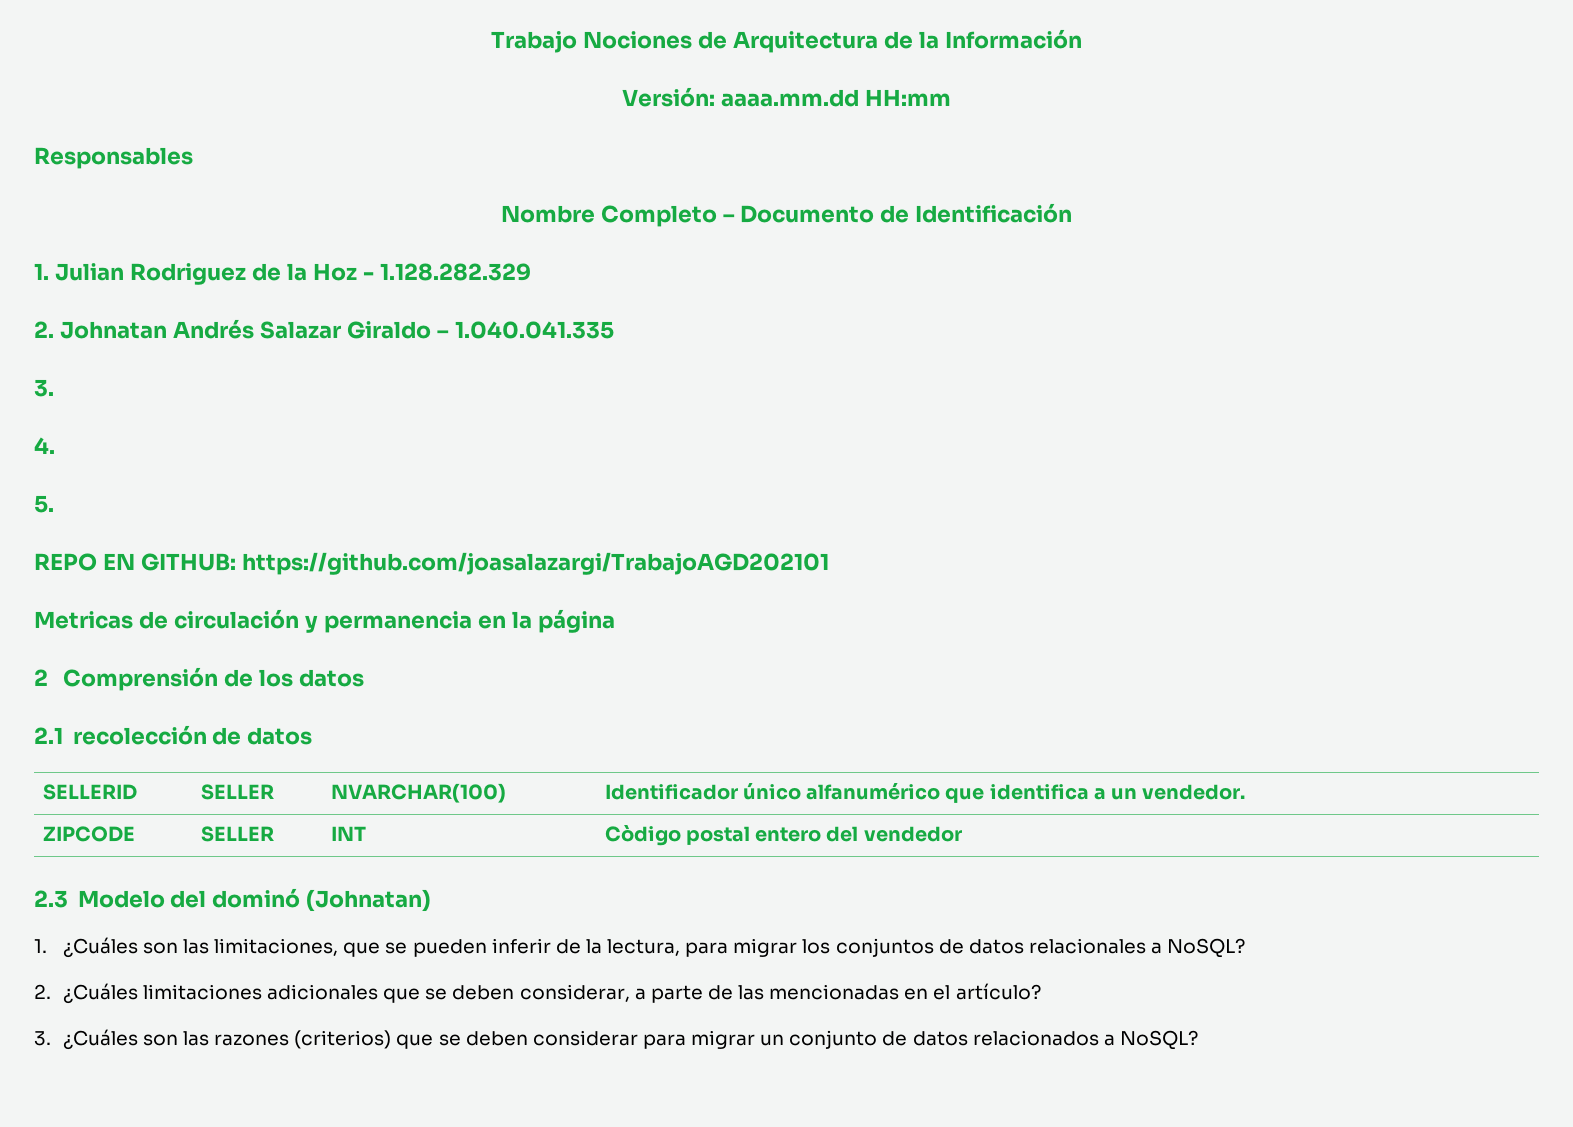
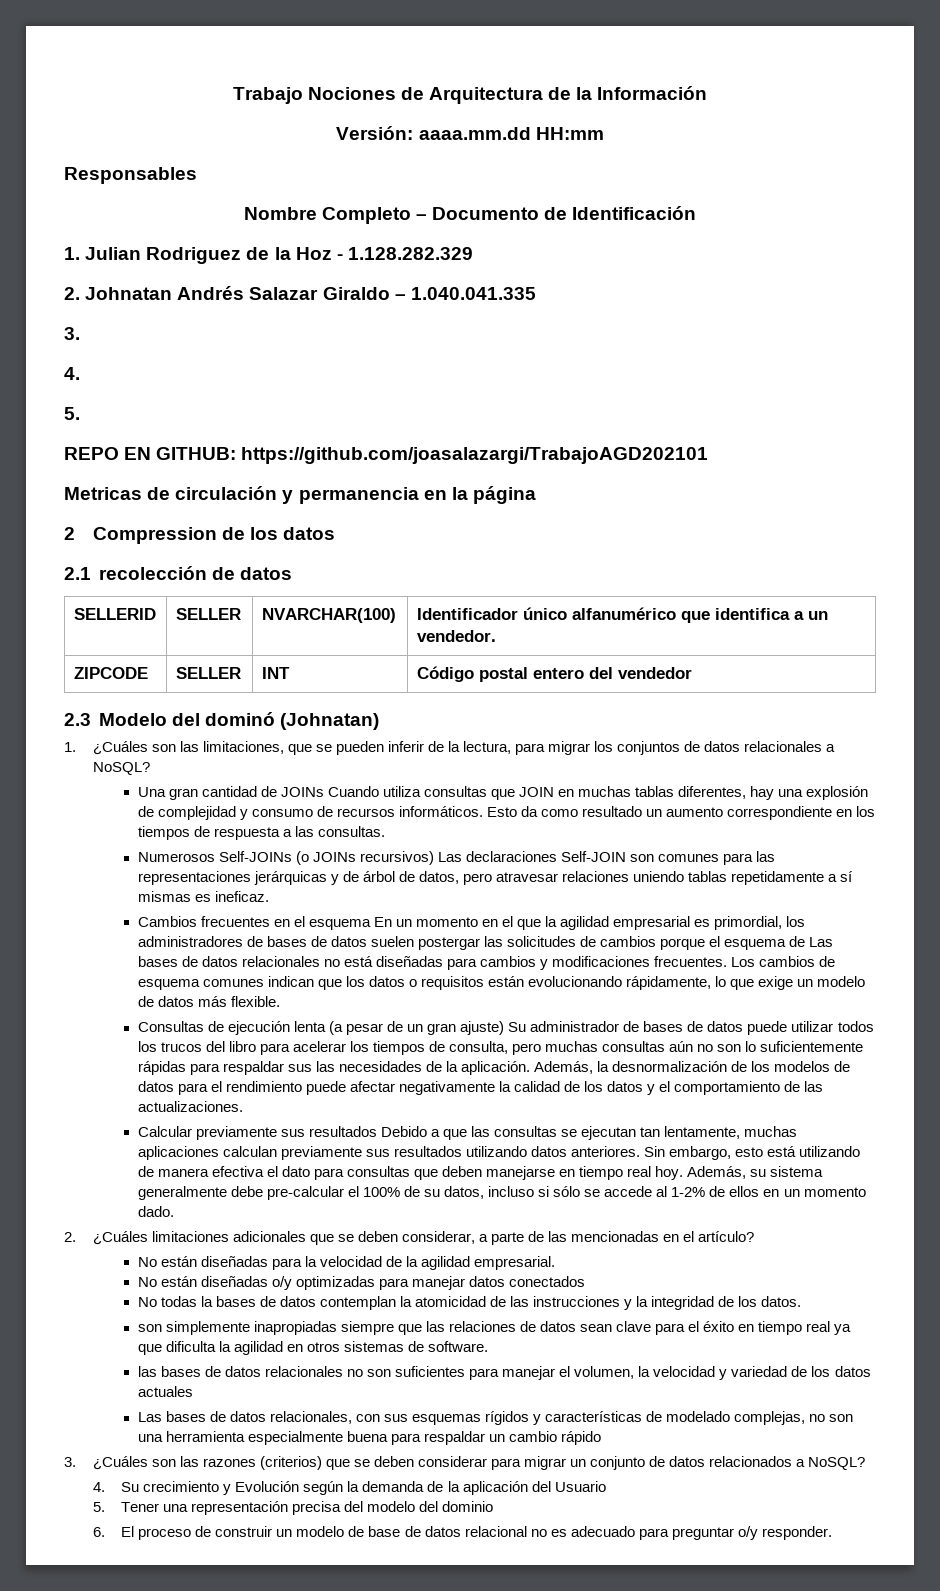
- 2 Comprensión de los datos
+ 2 Compression de los datos
- ZIPCODE | SELLER | INT | Còdigo postal entero del vendedor
+ ZIPCODE | SELLER | INT | Código postal entero del vendedor
+ Una gran cantidad de JOINs Cuando utiliza consultas que JOIN en muchas tablas diferentes, hay una explosión de complejidad y consumo de recursos informáticos. Esto da como resultado un aumento correspondiente en los tiempos de respuesta a las consultas.
+ Numerosos Self-JOINs (o JOINs recursivos) Las declaraciones Self-JOIN son comunes para las representaciones jerárquicas y de árbol de datos, pero atravesar relaciones uniendo tablas repetidamente a sí mismas es ineficaz.
+ Cambios frecuentes en el esquema En un momento en el que la agilidad empresarial es primordial, los administradores de bases de datos suelen postergar las solicitudes de cambios porque el esquema de Las bases de datos relacionales no está diseñadas para cambios y modificaciones frecuentes. Los cambios de esquema comunes indican que los datos o requisitos están evolucionando rápidamente, lo que exige un modelo de datos más flexible.
+ Consultas de ejecución lenta (a pesar de un gran ajuste) Su administrador de bases de datos puede utilizar todos los trucos del libro para acelerar los tiempos de consulta, pero muchas consultas aún no son lo suficientemente rápidas para respaldar sus las necesidades de la aplicación. Además, la desnormalización de los modelos de datos para el rendimiento puede afectar negativamente la calidad de los datos y el comportamiento de las actualizaciones.
+ Calcular previamente sus resultados Debido a que las consultas se ejecutan tan lentamente, muchas aplicaciones calculan previamente sus resultados utilizando datos anteriores. Sin embargo, esto está utilizando de manera efectiva el dato para consultas que deben manejarse en tiempo real hoy. Además, su sistema generalmente debe pre-calcular el 100% de su datos, incluso si sólo se accede al 1-2% de ellos en un momento dado.
+ No están diseñadas para la velocidad de la agilidad empresarial.
+ No están diseñadas o/y optimizadas para manejar datos conectados
+ No todas la bases de datos contemplan la atomicidad de las instrucciones y la integridad de los datos.
+ son simplemente inapropiadas siempre que las relaciones de datos sean clave para el éxito en tiempo real ya que dificulta la agilidad en otros sistemas de software.
+ las bases de datos relacionales no son suficientes para manejar el volumen, la velocidad y variedad de los datos actuales
+ Las bases de datos relacionales, con sus esquemas rígidos y características de modelado complejas, no son una herramienta especialmente buena para respaldar un cambio rápido
+ 4. Su crecimiento y Evolución según la demanda de la aplicación del Usuario
+ 5. Tener una representación precisa del modelo del dominio
+ 6. El proceso de construir un modelo de base de datos relacional no es adecuado para preguntar o/y responder.

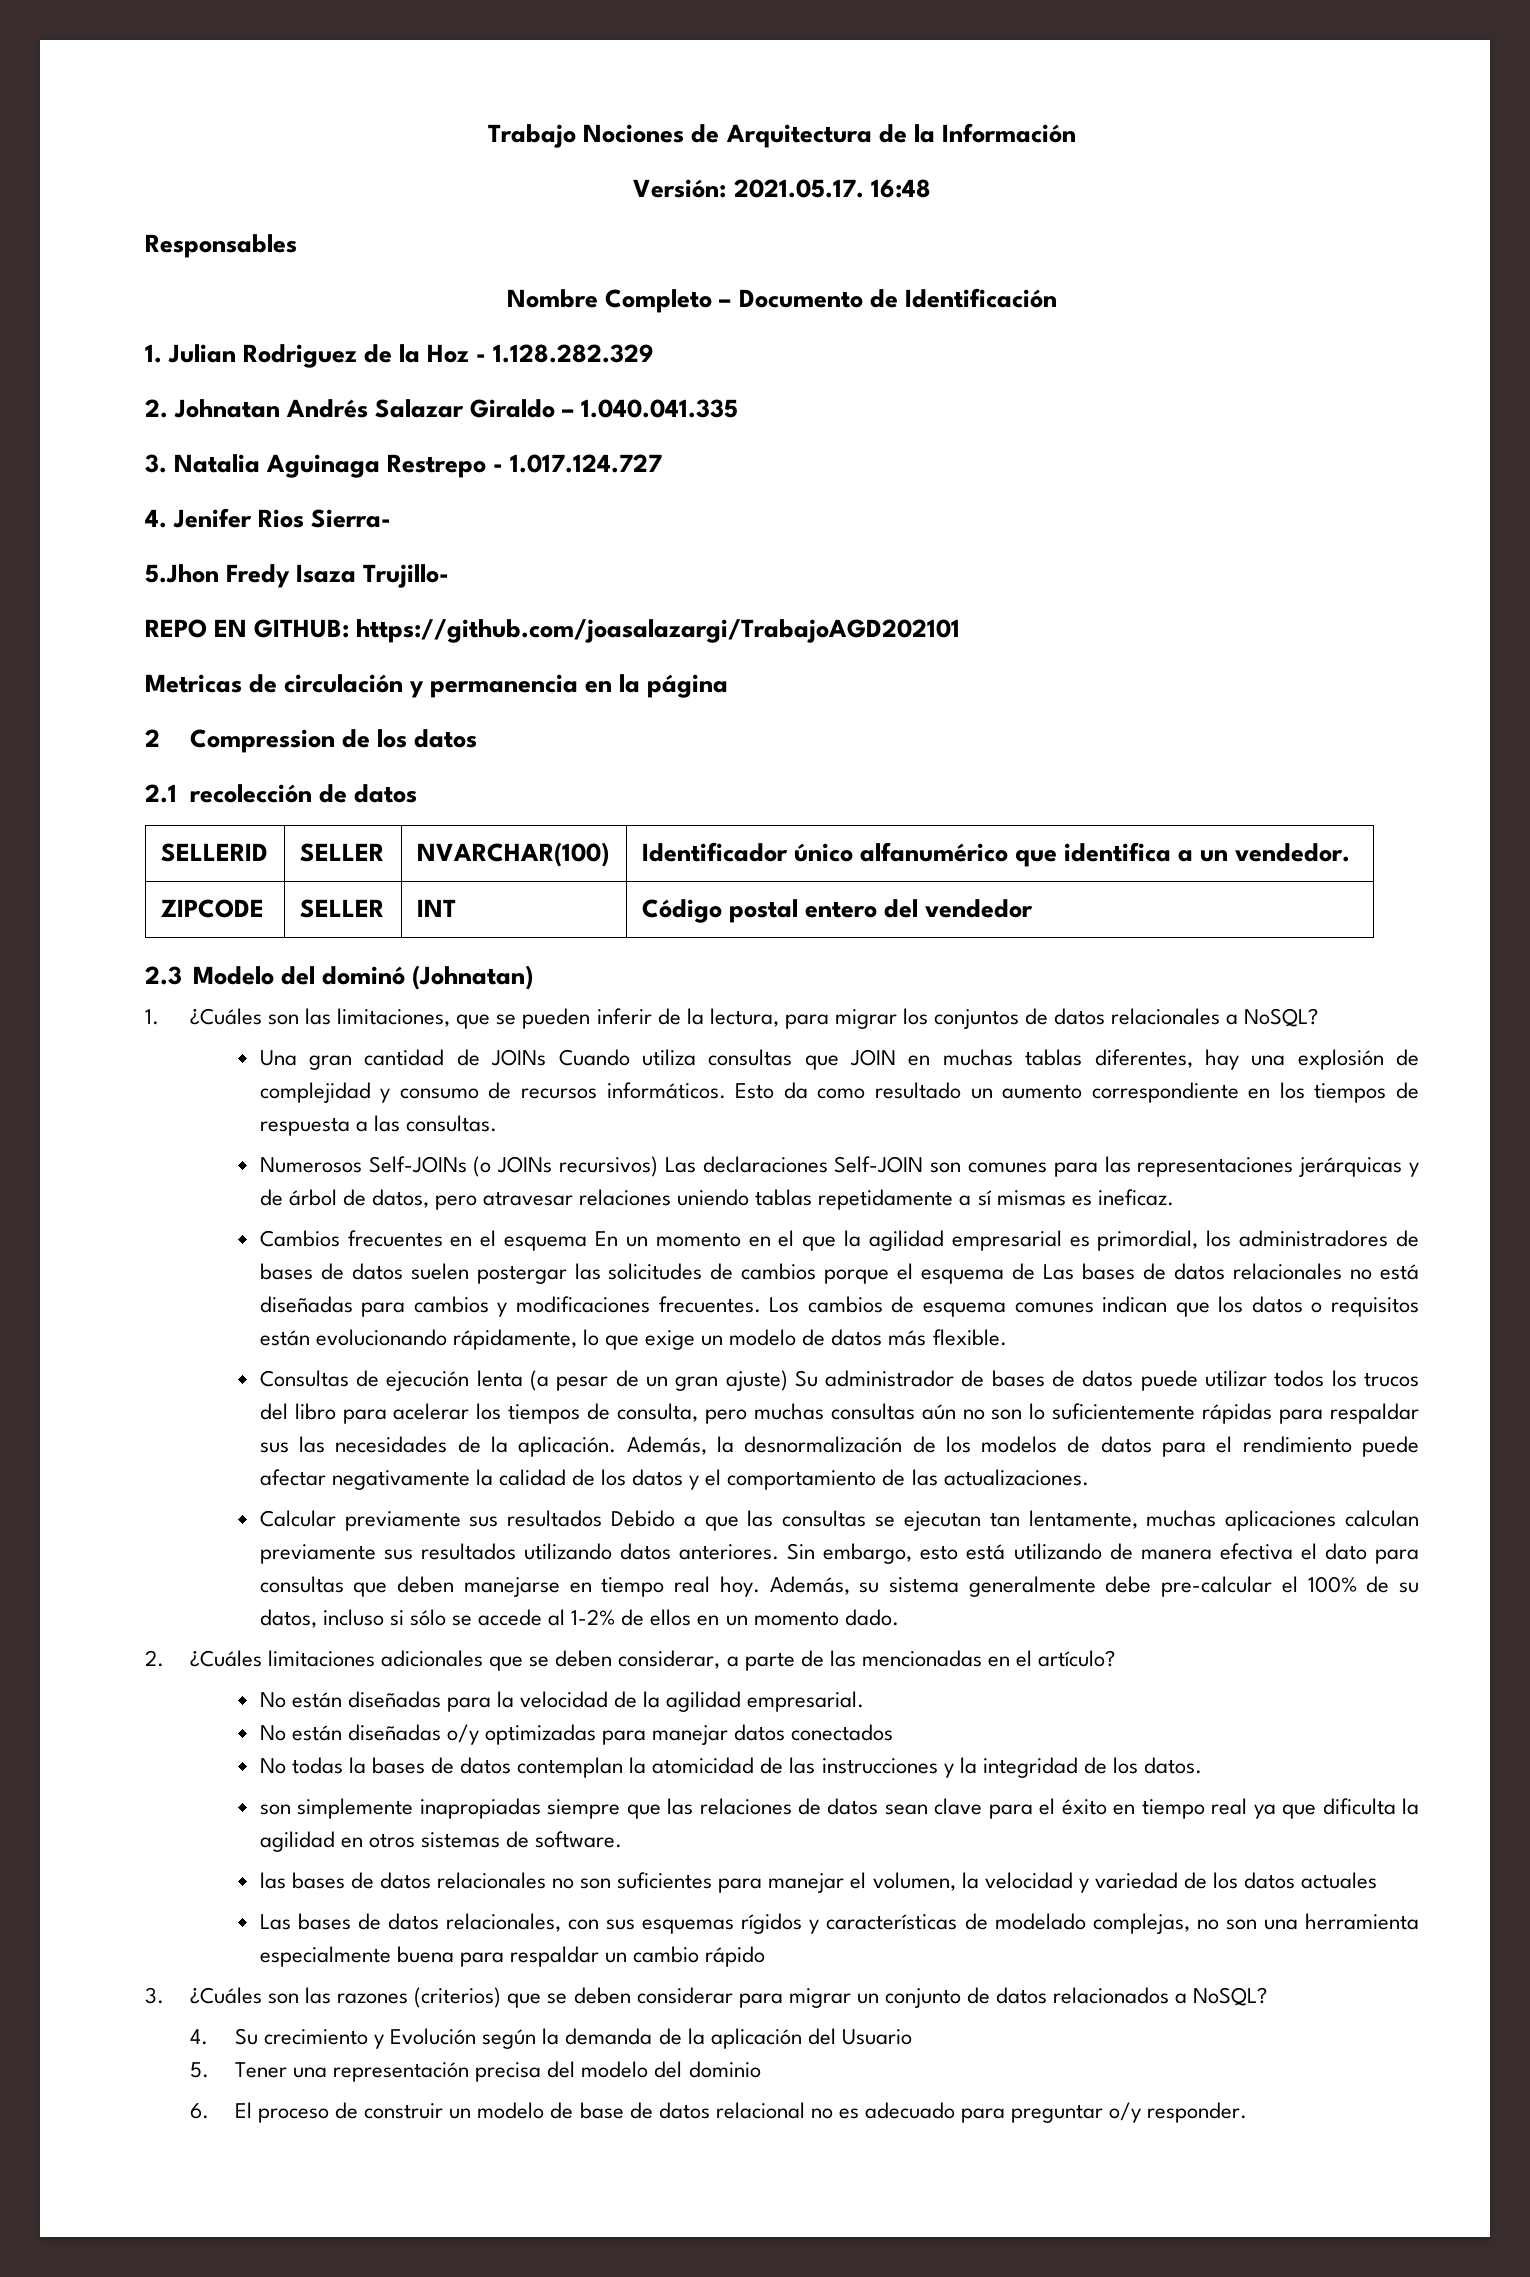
- Versión: aaaa.mm.dd HH:mm
+ Versión: 2021.05.17. 16:48
  2. Johnatan Andrés Salazar Giraldo – 1.040.041.335
- 3.
- 4.
- 5.
+ 3. Natalia Aguinaga Restrepo - 1.017.124.727
+ 4. Jenifer Rios Sierra-
+ 5.Jhon Fredy Isaza Trujillo-

